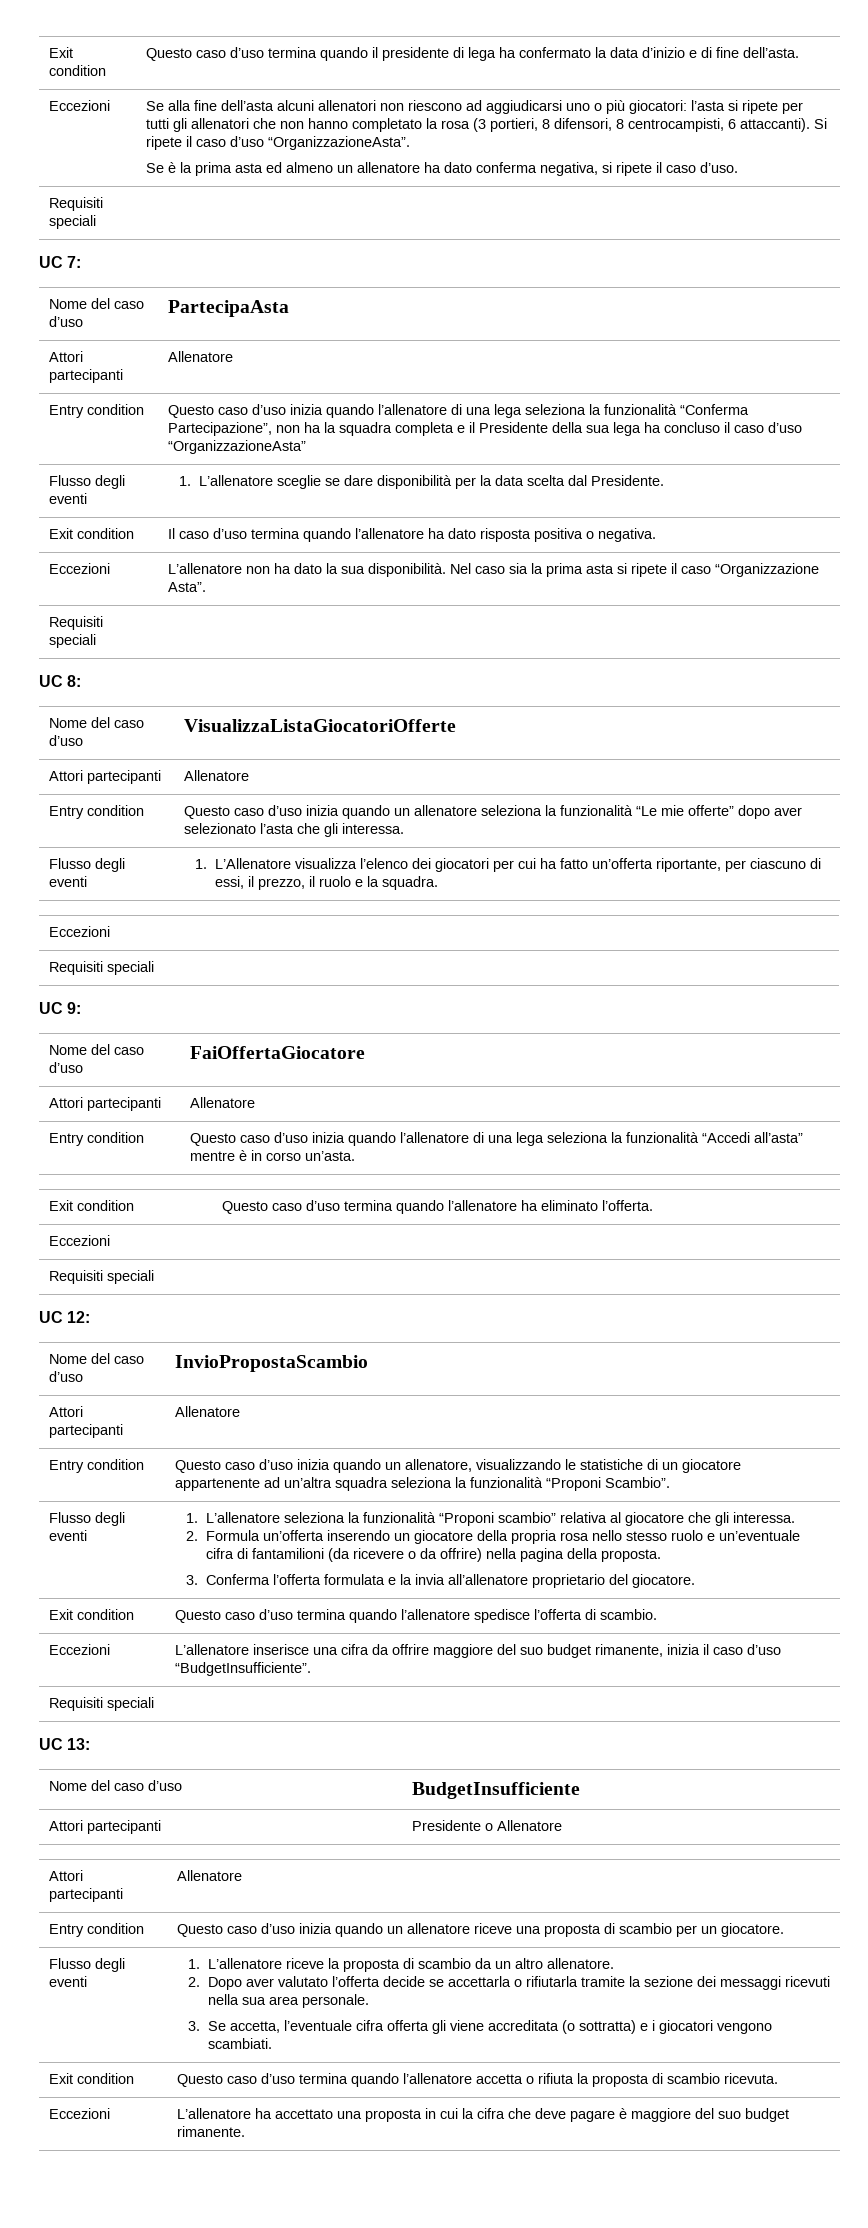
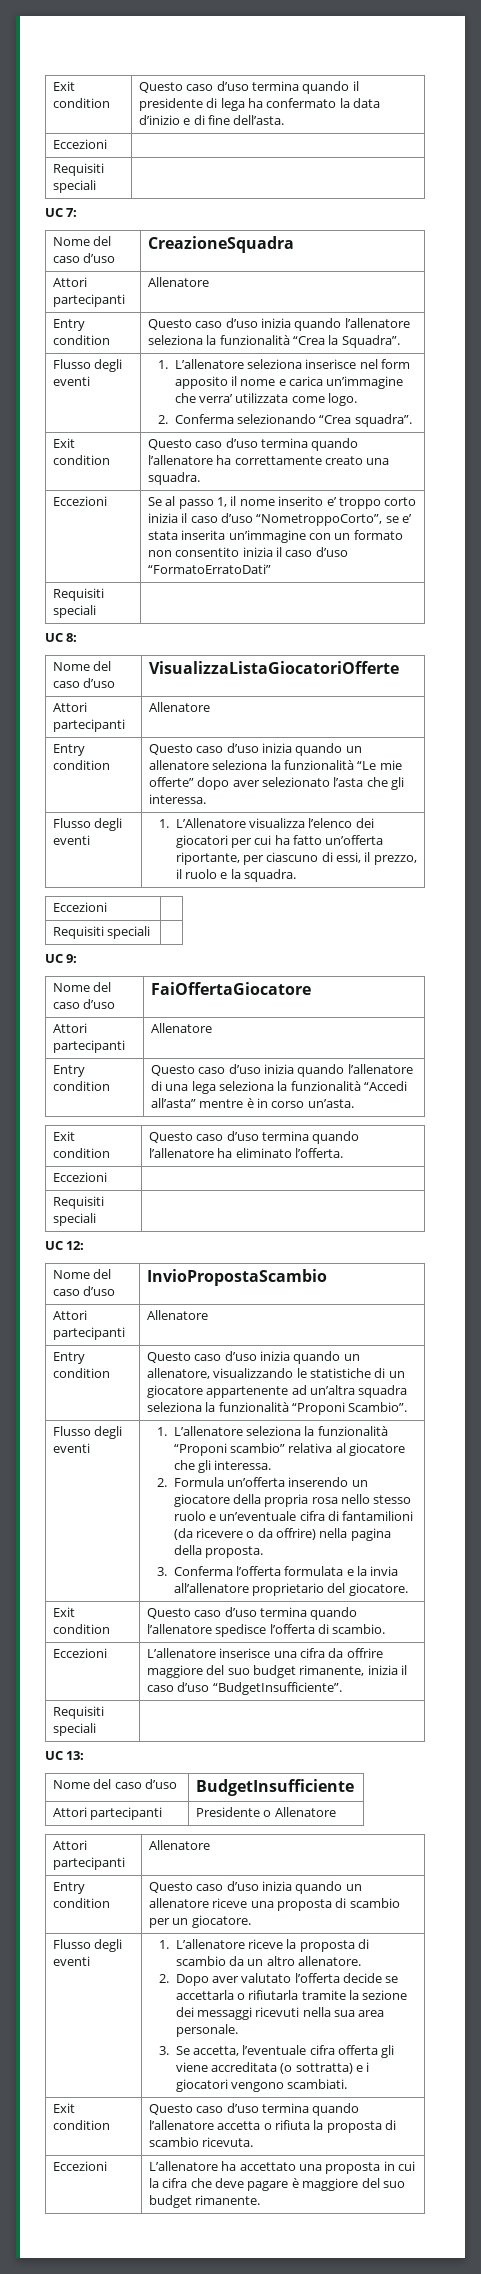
- Se alla fine dell’asta alcuni allenatori non riescono ad aggiudicarsi uno o più giocatori: l’asta si ripete per tutti gli allenatori che non hanno completato la rosa (3 portieri, 8 difensori, 8 centrocampisti, 6 attaccanti). Si ripete il caso d’uso “OrganizzazioneAsta”.
- Se è la prima asta ed almeno un allenatore ha dato conferma negativa, si ripete il caso d’uso.
- Nome del caso d’uso | PartecipaAsta
+ Nome del caso d’uso | CreazioneSquadra
- Entry condition | Questo caso d’uso inizia quando l’allenatore di una lega seleziona la funzionalità “Conferma Partecipazione”, non ha la squadra completa e il Presidente della sua lega ha concluso il caso d’uso “OrganizzazioneAsta”
- Flusso degli eventi | 1. L’allenatore sceglie se dare disponibilità per la data scelta dal Presidente.
- Exit condition | Il caso d’uso termina quando l’allenatore ha dato risposta positiva o negativa.
- Eccezioni | L’allenatore non ha dato la sua disponibilità. Nel caso sia la prima asta si ripete il caso “Organizzazione Asta”.
+ Entry condition | Questo caso d’uso inizia quando l’allenatore seleziona la funzionalità “Crea la Squadra”.
+ Flusso degli eventi | 1. L’allenatore seleziona inserisce nel form apposito il nome e carica un’immagine che verra’ utilizzata come logo.
+ 2. Conferma selezionando “Crea squadra”.
+ Exit condition | Questo caso d’uso termina quando l’allenatore ha correttamente creato una squadra.
+ Eccezioni | Se al passo 1, il nome inserito e’ troppo corto inizia il caso d’uso “NometroppoCorto”, se e’ stata inserita un’immagine con un formato non consentito inizia il caso d’uso “FormatoErratoDati”

